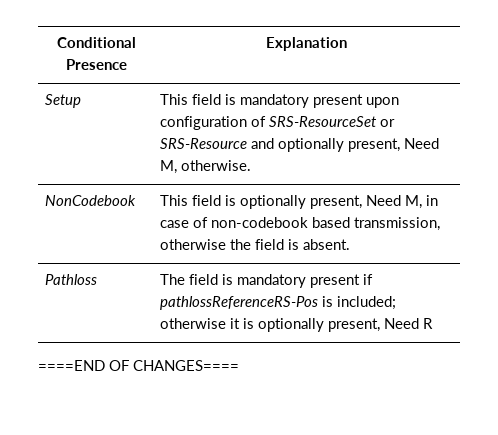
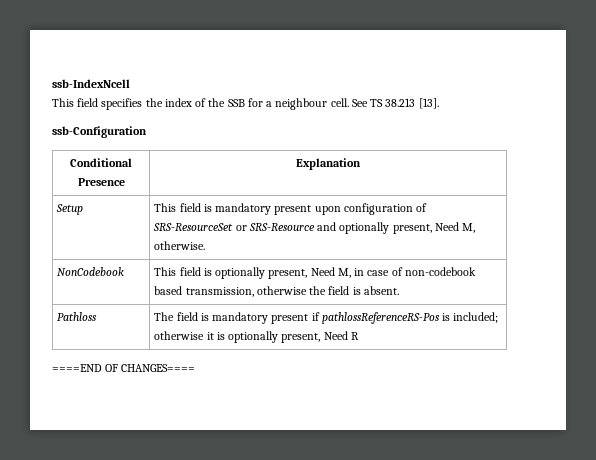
+ ssb-IndexNcell
+ This field specifies the index of the SSB for a neighbour cell. See TS 38.213 [13].
+ ssb-Configuration

